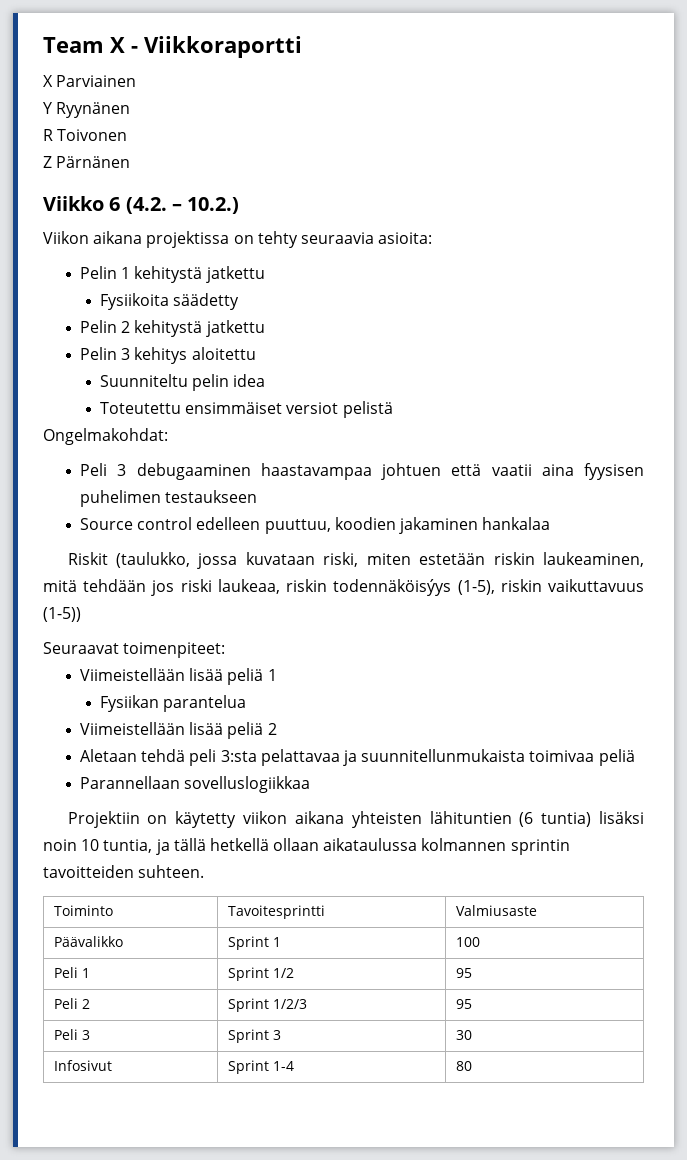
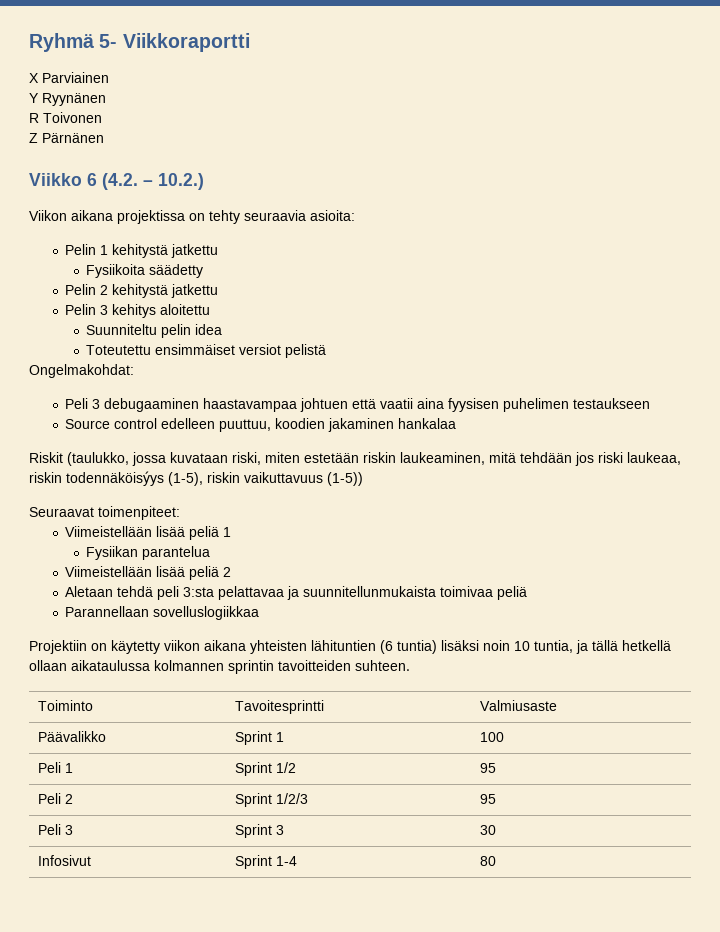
- Team X - Viikkoraportti
+ Ryhmä 5- Viikkoraportti

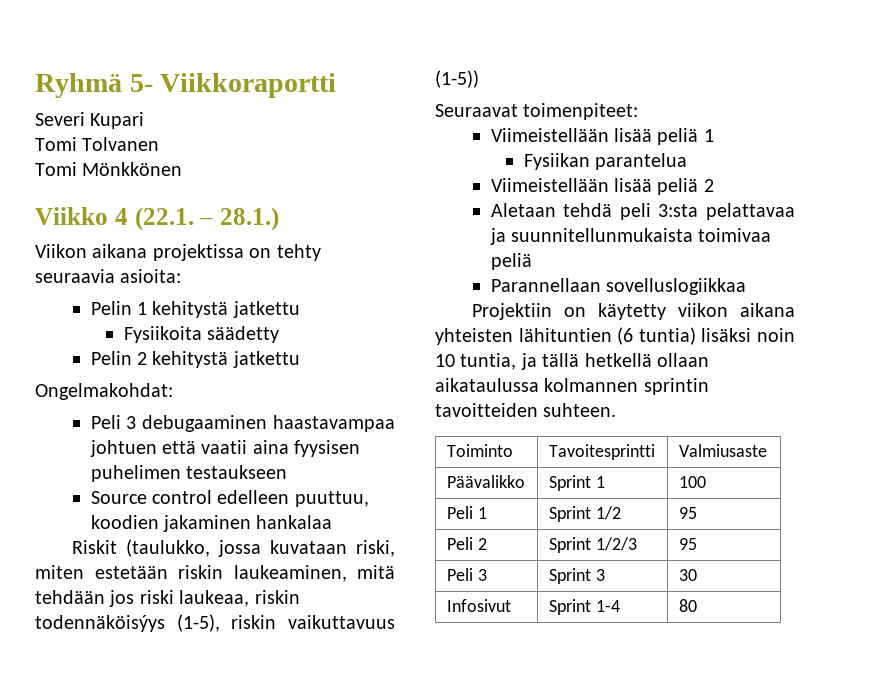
- X Parviainen
- Y Ryynänen
- R Toivonen
- Z Pärnänen
- Viikko 6 (4.2. – 10.2.)
+ Severi Kupari
+ Tomi Tolvanen
+ Tomi Mönkkönen
+ Viikko 4 (22.1. – 28.1.)
- Pelin 3 kehitys aloitettu
- Suunniteltu pelin idea
- Toteutettu ensimmäiset versiot pelistä

